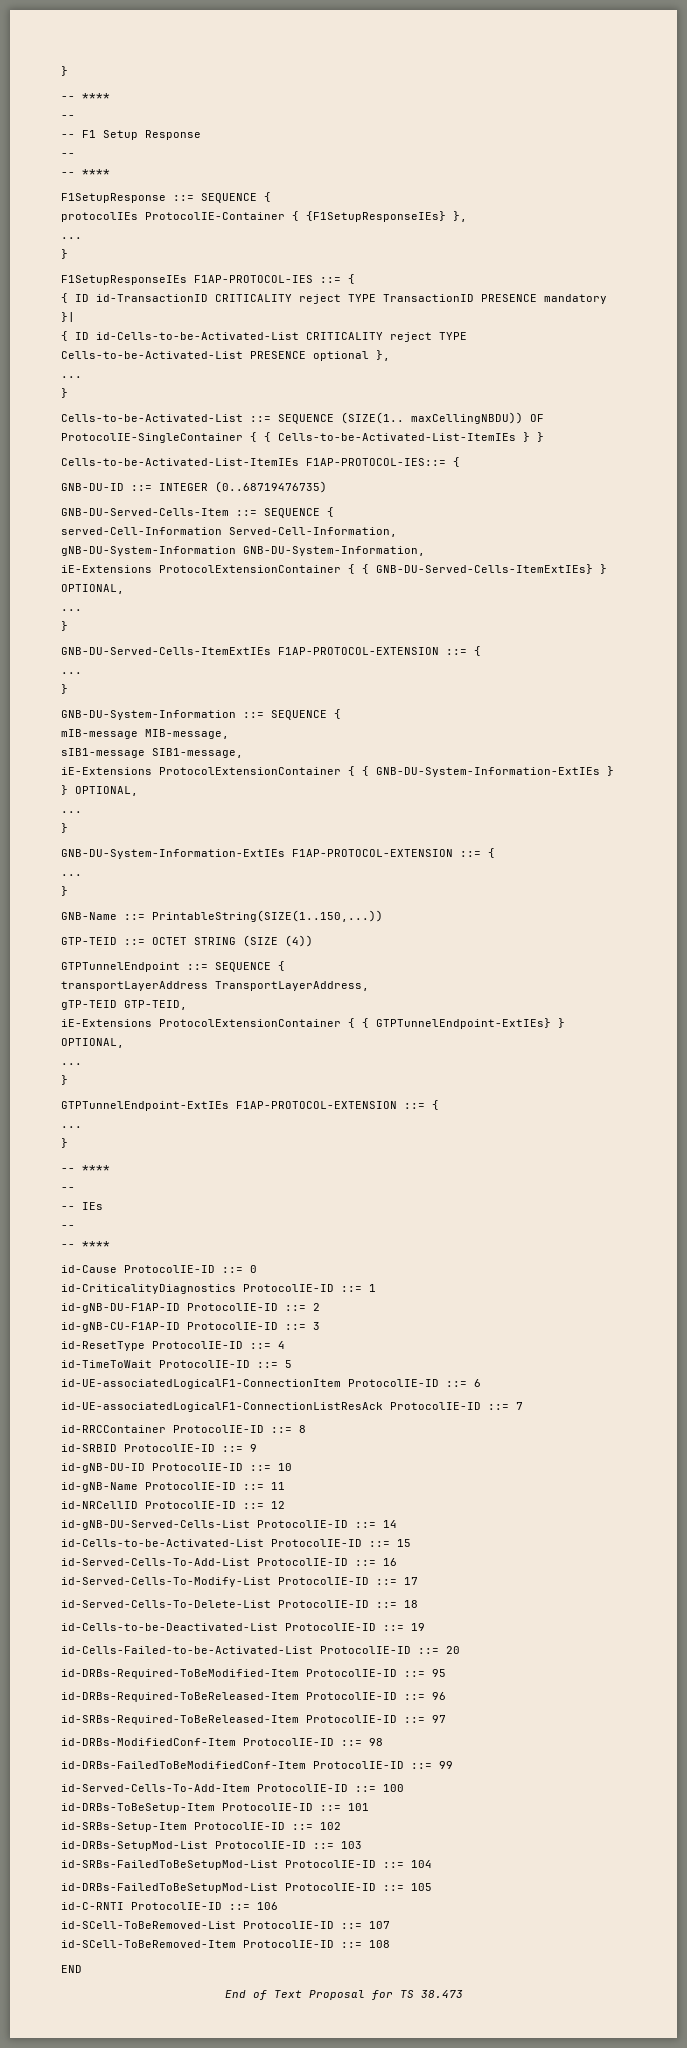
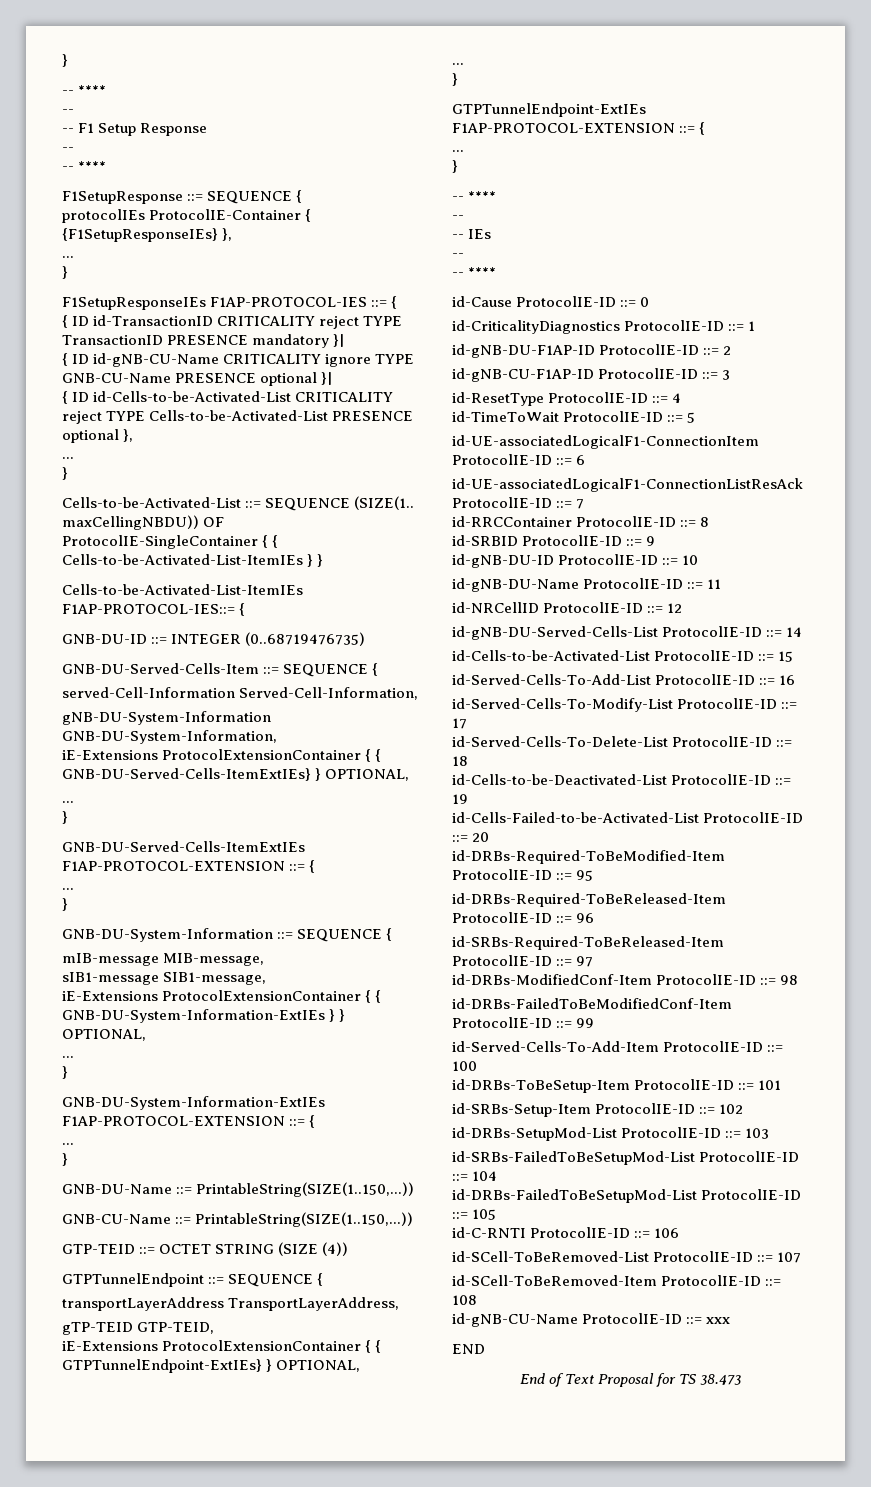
+ { ID id-gNB-CU-Name CRITICALITY ignore TYPE GNB-CU-Name PRESENCE optional }|
- GNB-Name ::= PrintableString(SIZE(1..150,...))
+ GNB-DU-Name ::= PrintableString(SIZE(1..150,...))
+ GNB-CU-Name ::= PrintableString(SIZE(1..150,...))
- id-gNB-Name ProtocolIE-ID ::= 11
+ id-gNB-DU-Name ProtocolIE-ID ::= 11
+ id-gNB-CU-Name ProtocolIE-ID ::= xxx

